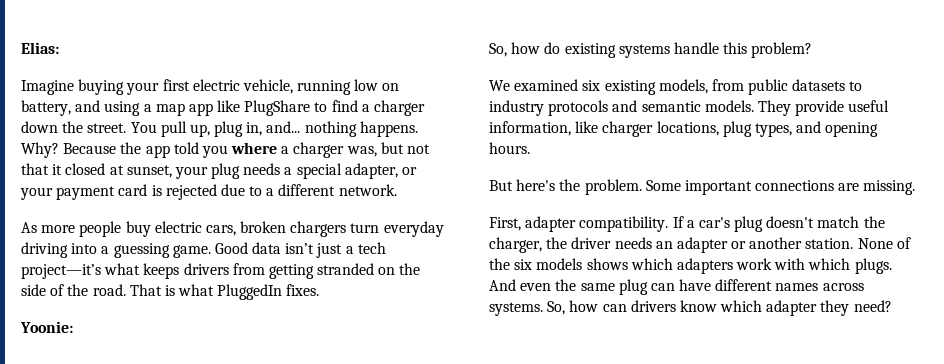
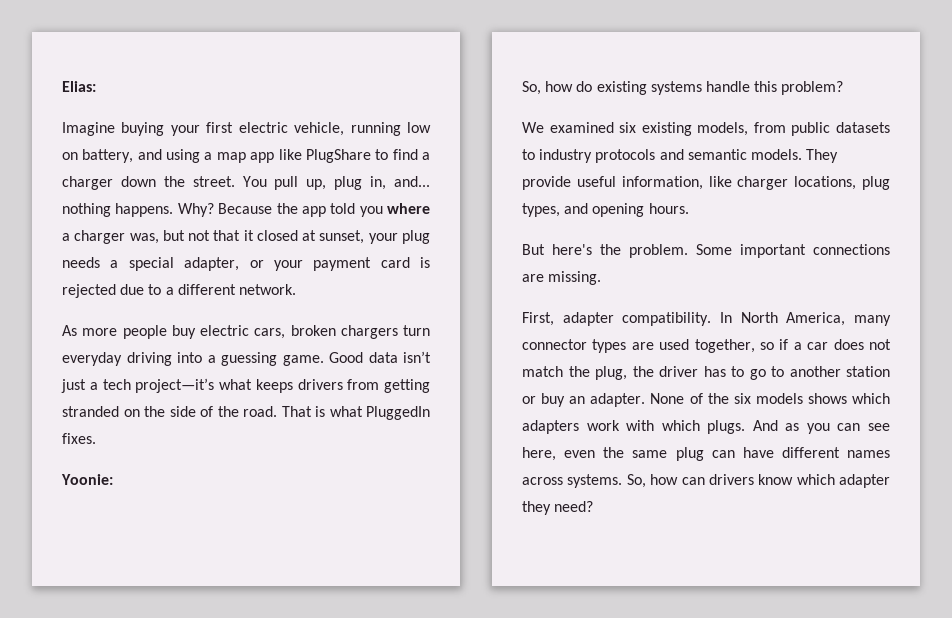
- If a car's plug doesn't match the charger, the driver needs an adapter or another station.
+ In North America, many connector types are used together, so if a car does not match the plug, the driver has to go to another station or buy an adapter.
- And even the same plug can have different names across systems.
+ And as you can see here, even the same plug can have different names across systems.

